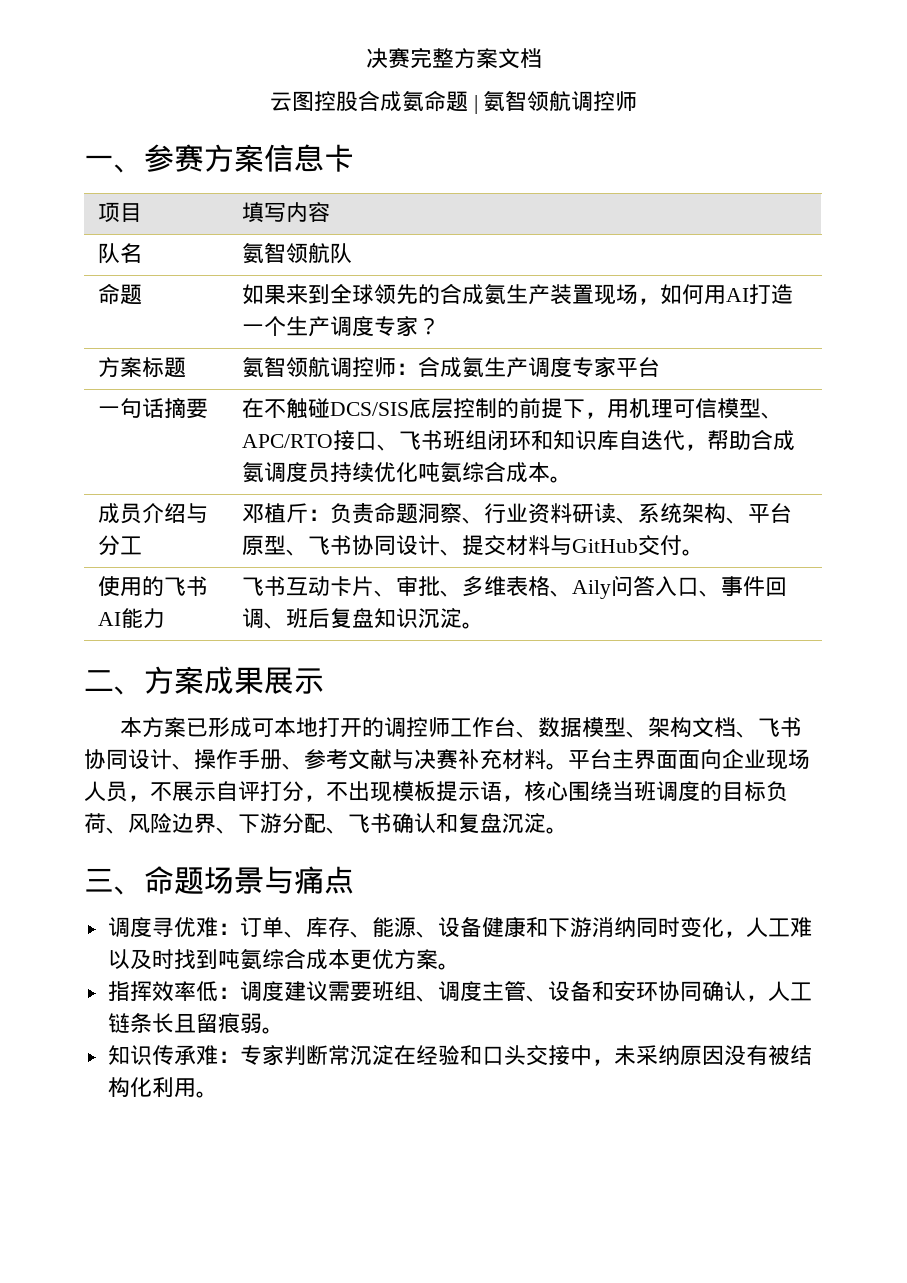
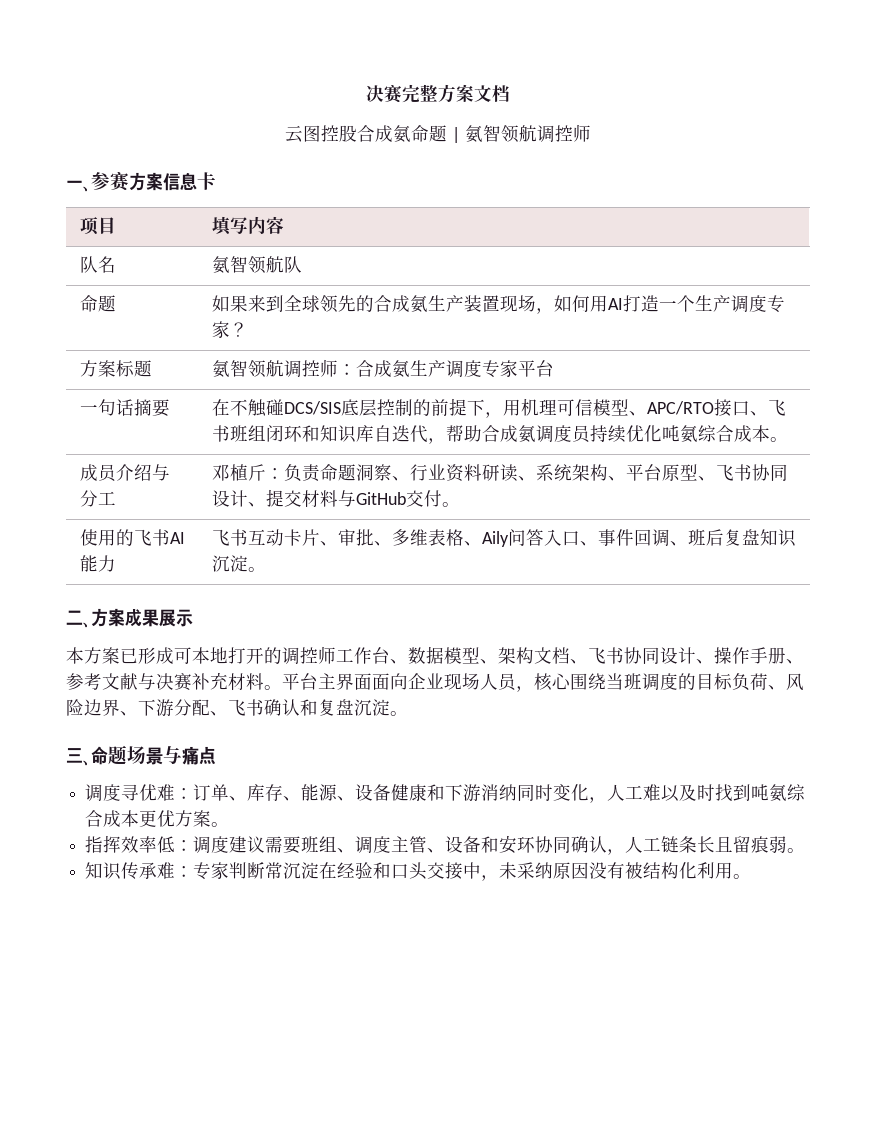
- 平台主界面面向企业现场人员，不展示自评打分，不出现模板提示语，核心围绕当班调度的目标负荷、风险边界、下游分配、飞书确认和复盘沉淀。
+ 平台主界面面向企业现场人员，核心围绕当班调度的目标负荷、风险边界、下游分配、飞书确认和复盘沉淀。

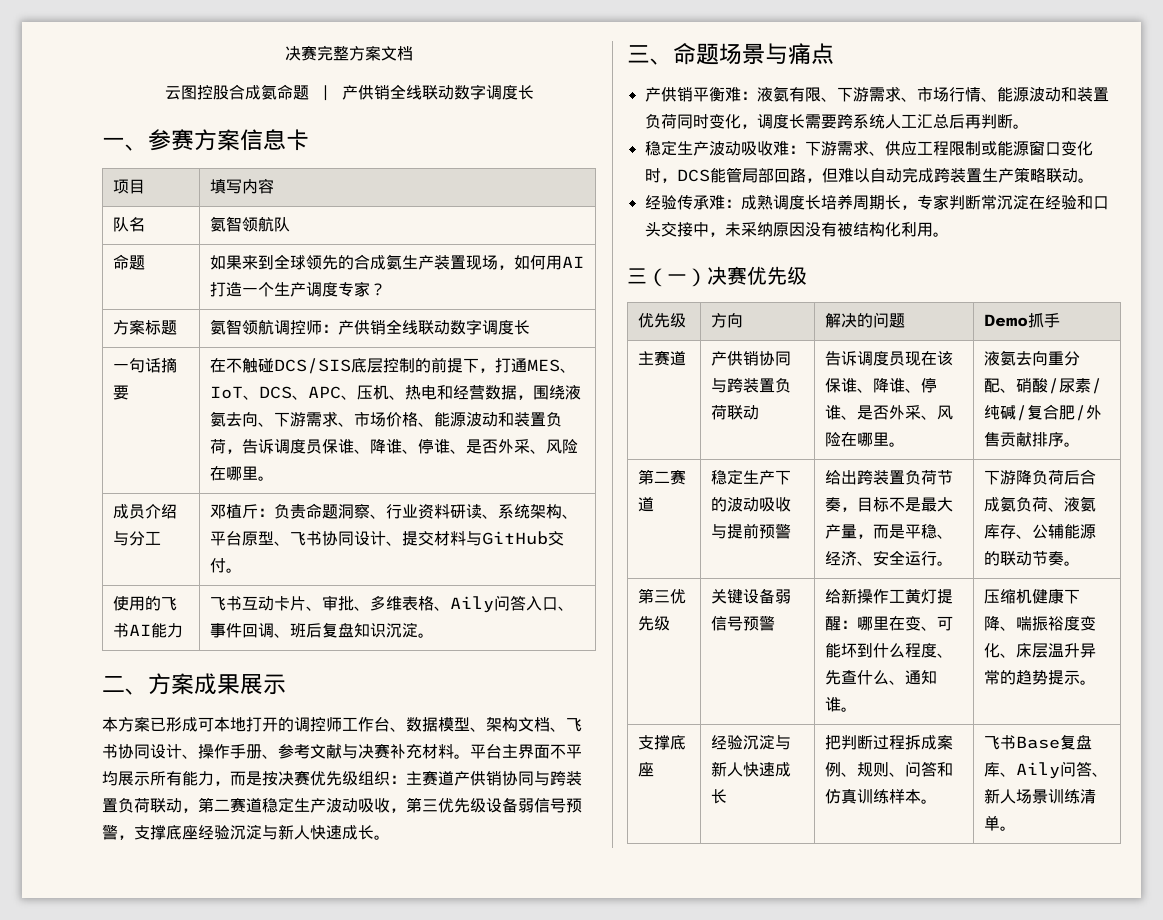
- 云图控股合成氨命题 | 氨智领航调控师
+ 云图控股合成氨命题 | 产供销全线联动数字调度长
- 方案标题 | 氨智领航调控师：合成氨生产调度专家平台
+ 方案标题 | 氨智领航调控师：产供销全线联动数字调度长
- 在不触碰DCS/SIS底层控制的前提下，用机理可信模型、APC/RTO接口、飞书班组闭环和知识库自迭代，帮助合成氨调度员持续优化吨氨综合成本。
+ 在不触碰DCS/SIS底层控制的前提下，打通MES、IoT、DCS、APC、压机、热电和经营数据，围绕液氨去向、下游需求、市场价格、能源波动和装置负荷，告诉调度员保谁、降谁、停谁、是否外采、风险在哪里。
- 平台主界面面向企业现场人员，核心围绕当班调度的目标负荷、风险边界、下游分配、飞书确认和复盘沉淀。
+ 平台主界面不平均展示所有能力，而是按决赛优先级组织：主赛道产供销协同与跨装置负荷联动，第二赛道稳定生产波动吸收，第三优先级设备弱信号预警，支撑底座经验沉淀与新人快速成长。
- 调度寻优难：订单、库存、能源、设备健康和下游消纳同时变化，人工难以及时找到吨氨综合成本更优方案。
- 指挥效率低：调度建议需要班组、调度主管、设备和安环协同确认，人工链条长且留痕弱。
- 知识传承难：专家判断常沉淀在经验和口头交接中，未采纳原因没有被结构化利用。
+ 产供销平衡难：液氨有限、下游需求、市场行情、能源波动和装置负荷同时变化，调度长需要跨系统人工汇总后再判断。
+ 稳定生产波动吸收难：下游需求、供应工程限制或能源窗口变化时，DCS能管局部回路，但难以自动完成跨装置生产策略联动。
+ 经验传承难：成熟调度长培养周期长，专家判断常沉淀在经验和口头交接中，未采纳原因没有被结构化利用。
+ 三（一）决赛优先级
+ 优先级 | 方向 | 解决的问题 | Demo抓手
+ 主赛道 | 产供销协同与跨装置负荷联动 | 告诉调度员现在该保谁、降谁、停谁、是否外采、风险在哪里。 | 液氨去向重分配、硝酸/尿素/纯碱/复合肥/外售贡献排序。
+ 第二赛道 | 稳定生产下的波动吸收与提前预警 | 给出跨装置负荷节奏，目标不是最大产量，而是平稳、经济、安全运行。 | 下游降负荷后合成氨负荷、液氨库存、公辅能源的联动节奏。
+ 第三优先级 | 关键设备弱信号预警 | 给新操作工黄灯提醒：哪里在变、可能坏到什么程度、先查什么、通知谁。 | 压缩机健康下降、喘振裕度变化、床层温升异常的趋势提示。
+ 支撑底座 | 经验沉淀与新人快速成长 | 把判断过程拆成案例、规则、问答和仿真训练样本。 | 飞书Base复盘库、Aily问答、新人场景训练清单。

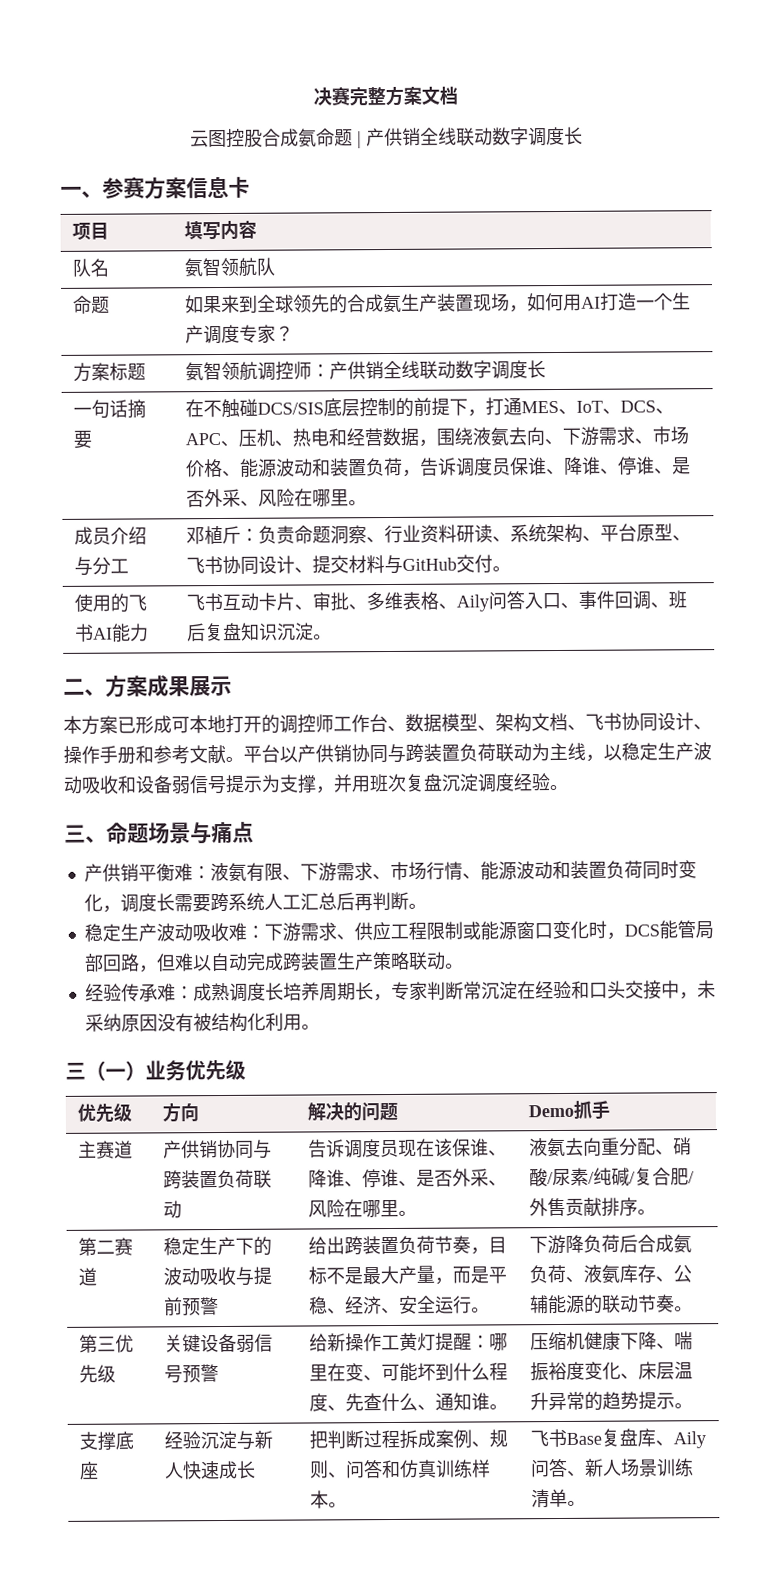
- 本方案已形成可本地打开的调控师工作台、数据模型、架构文档、飞书协同设计、操作手册、参考文献与决赛补充材料。平台主界面不平均展示所有能力，而是按决赛优先级组织：主赛道产供销协同与跨装置负荷联动，第二赛道稳定生产波动吸收，第三优先级设备弱信号预警，支撑底座经验沉淀与新人快速成长。
+ 本方案已形成可本地打开的调控师工作台、数据模型、架构文档、飞书协同设计、操作手册和参考文献。平台以产供销协同与跨装置负荷联动为主线，以稳定生产波动吸收和设备弱信号提示为支撑，并用班次复盘沉淀调度经验。
- 三（一）决赛优先级
+ 三（一）业务优先级

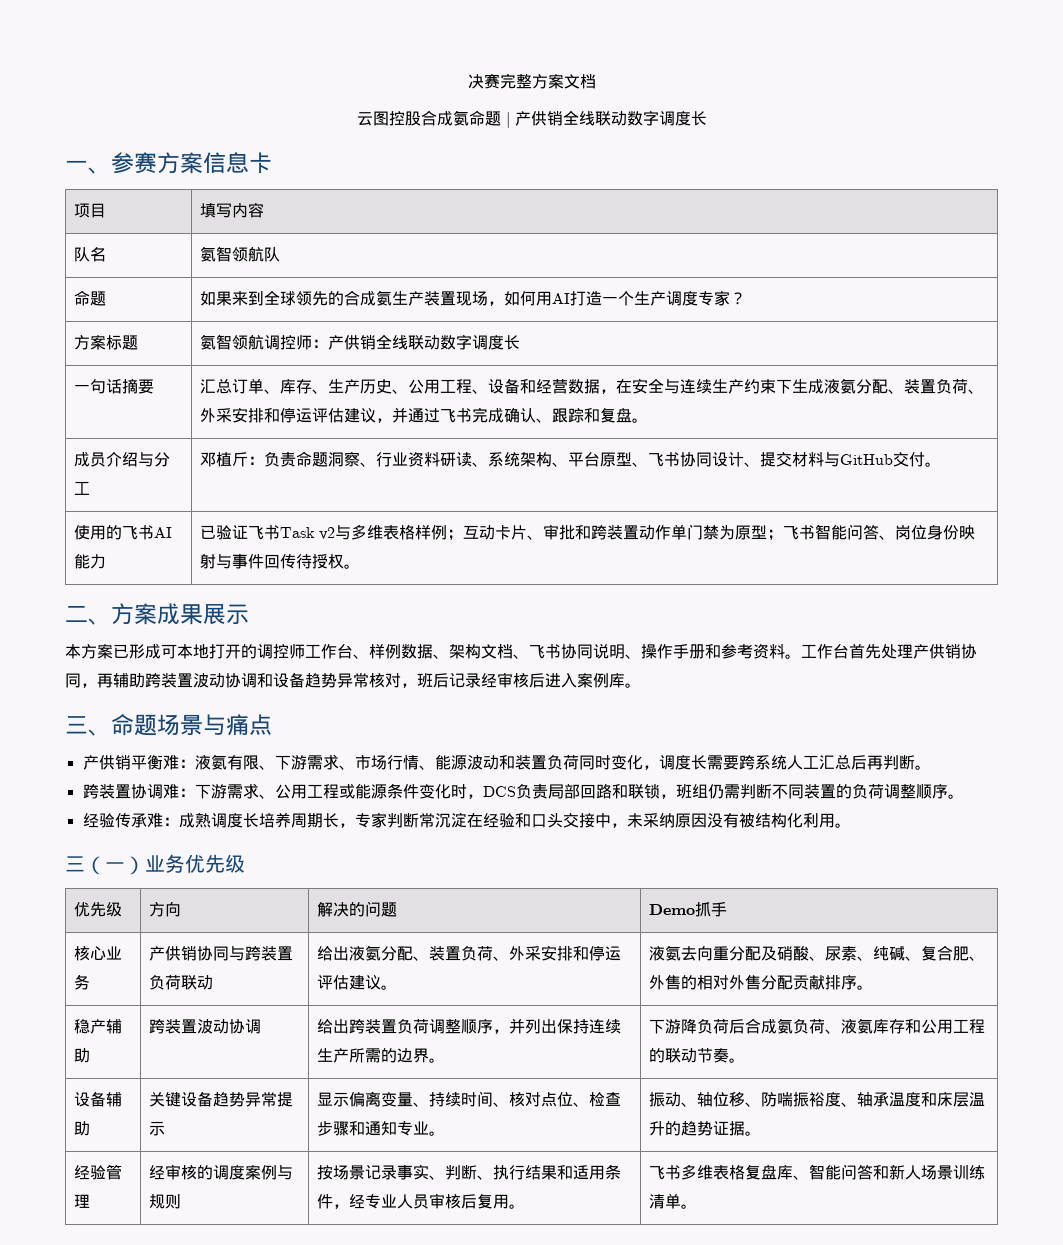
- 在不触碰DCS/SIS底层控制的前提下，打通MES、IoT、DCS、APC、压机、热电和经营数据，围绕液氨去向、下游需求、市场价格、能源波动和装置负荷，告诉调度员保谁、降谁、停谁、是否外采、风险在哪里。
+ 汇总订单、库存、生产历史、公用工程、设备和经营数据，在安全与连续生产约束下生成液氨分配、装置负荷、外采安排和停运评估建议，并通过飞书完成确认、跟踪和复盘。
- 使用的飞书AI能力 | 飞书互动卡片、审批、多维表格、Aily问答入口、事件回调、班后复盘知识沉淀。
+ 使用的飞书AI能力 | 已验证飞书Task v2与多维表格样例；互动卡片、审批和跨装置动作单门禁为原型；飞书智能问答、岗位身份映射与事件回传待授权。
- 本方案已形成可本地打开的调控师工作台、数据模型、架构文档、飞书协同设计、操作手册和参考文献。平台以产供销协同与跨装置负荷联动为主线，以稳定生产波动吸收和设备弱信号提示为支撑，并用班次复盘沉淀调度经验。
+ 本方案已形成可本地打开的调控师工作台、样例数据、架构文档、飞书协同说明、操作手册和参考资料。工作台首先处理产供销协同，再辅助跨装置波动协调和设备趋势异常核对，班后记录经审核后进入案例库。
- 稳定生产波动吸收难：下游需求、供应工程限制或能源窗口变化时，DCS能管局部回路，但难以自动完成跨装置生产策略联动。
+ 跨装置协调难：下游需求、公用工程或能源条件变化时，DCS负责局部回路和联锁，班组仍需判断不同装置的负荷调整顺序。
- 主赛道 | 产供销协同与跨装置负荷联动 | 告诉调度员现在该保谁、降谁、停谁、是否外采、风险在哪里。 | 液氨去向重分配、硝酸/尿素/纯碱/复合肥/外售贡献排序。
- 第二赛道 | 稳定生产下的波动吸收与提前预警 | 给出跨装置负荷节奏，目标不是最大产量，而是平稳、经济、安全运行。 | 下游降负荷后合成氨负荷、液氨库存、公辅能源的联动节奏。
+ 核心业务 | 产供销协同与跨装置负荷联动 | 给出液氨分配、装置负荷、外采安排和停运评估建议。 | 液氨去向重分配及硝酸、尿素、纯碱、复合肥、外售的相对外售分配贡献排序。
+ 稳产辅助 | 跨装置波动协调 | 给出跨装置负荷调整顺序，并列出保持连续生产所需的边界。 | 下游降负荷后合成氨负荷、液氨库存和公用工程的联动节奏。
- 第三优先级 | 关键设备弱信号预警 | 给新操作工黄灯提醒：哪里在变、可能坏到什么程度、先查什么、通知谁。 | 压缩机健康下降、喘振裕度变化、床层温升异常的趋势提示。
- 支撑底座 | 经验沉淀与新人快速成长 | 把判断过程拆成案例、规则、问答和仿真训练样本。 | 飞书Base复盘库、Aily问答、新人场景训练清单。
+ 设备辅助 | 关键设备趋势异常提示 | 显示偏离变量、持续时间、核对点位、检查步骤和通知专业。 | 振动、轴位移、防喘振裕度、轴承温度和床层温升的趋势证据。
+ 经验管理 | 经审核的调度案例与规则 | 按场景记录事实、判断、执行结果和适用条件，经专业人员审核后复用。 | 飞书多维表格复盘库、智能问答和新人场景训练清单。

